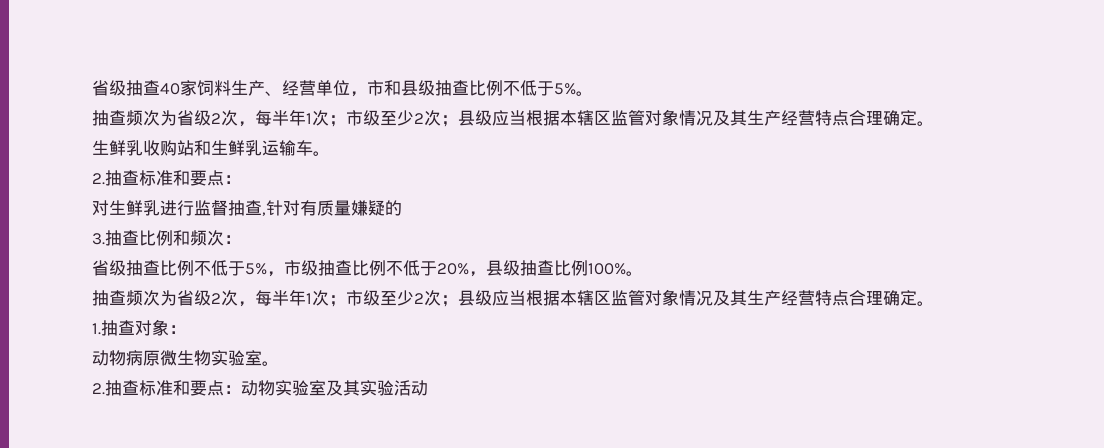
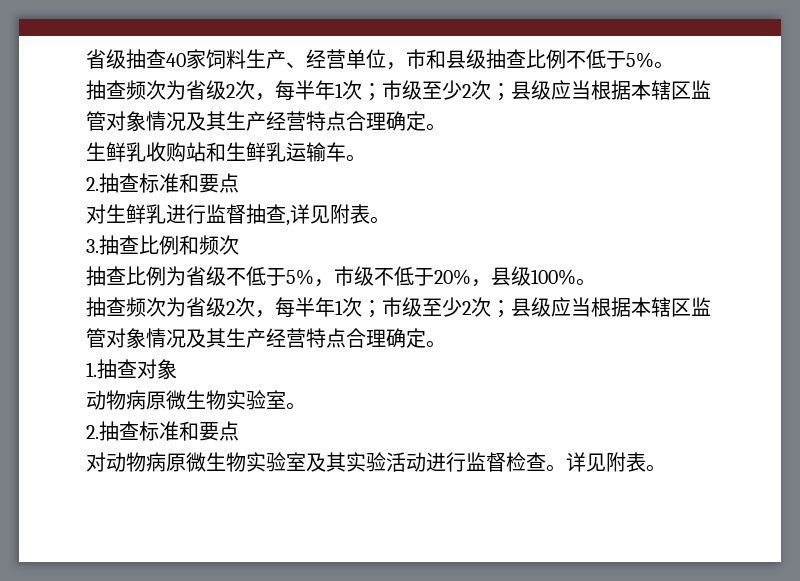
  生鲜乳收购站和生鲜乳运输车。
- 2.抽查标准和要点：
+ 2.抽查标准和要点
- 对生鲜乳进行监督抽查,针对有质量嫌疑的
+ 对生鲜乳进行监督抽查,详见附表。
- 3.抽查比例和频次：
- 省级抽查比例不低于5%，市级抽查比例不低于20%，县级抽查比例100%。
+ 3.抽查比例和频次
+ 抽查比例为省级不低于5%，市级不低于20%，县级100%。
- 1.抽查对象：
+ 1.抽查对象
  动物病原微生物实验室。
- 2.抽查标准和要点：动物实验室及其实验活动
+ 2.抽查标准和要点
+ 对动物病原微生物实验室及其实验活动进行监督检查。详见附表。

